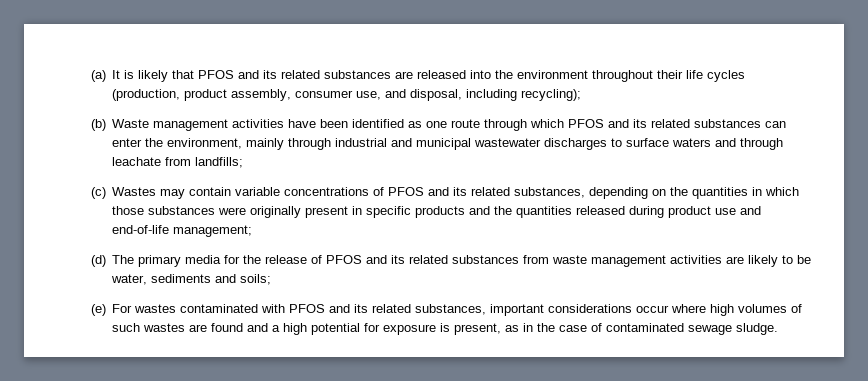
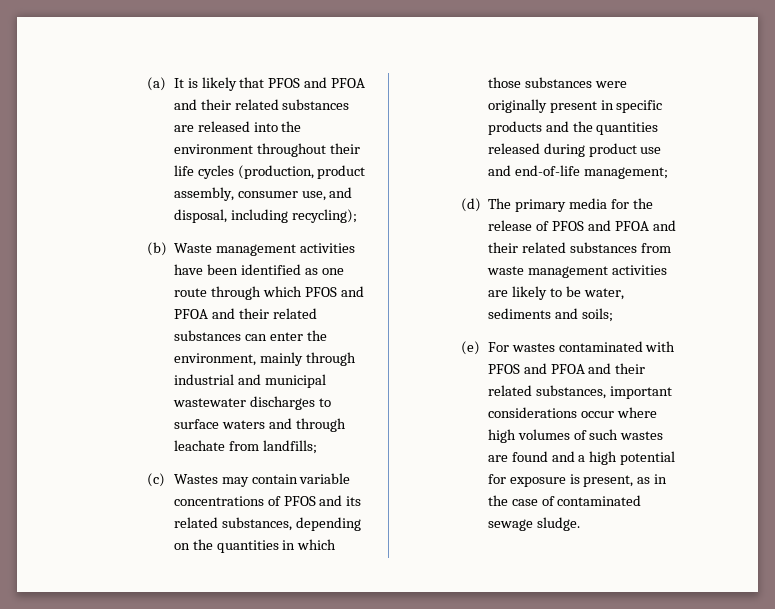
- (a) It is likely that PFOS and its related substances are released into the environment throughout their life cycles (production, product assembly, consumer use, and disposal, including recycling);
+ (a) It is likely that PFOS and PFOA and their related substances are released into the environment throughout their life cycles (production, product assembly, consumer use, and disposal, including recycling);
- (b) Waste management activities have been identified as one route through which PFOS and its related substances can enter the environment, mainly through industrial and municipal wastewater discharges to surface waters and through leachate from landfills;
+ (b) Waste management activities have been identified as one route through which PFOS and PFOA and their related substances can enter the environment, mainly through industrial and municipal wastewater discharges to surface waters and through leachate from landfills;
- (d) The primary media for the release of PFOS and its related substances from waste management activities are likely to be water, sediments and soils;
+ (d) The primary media for the release of PFOS and PFOA and their related substances from waste management activities are likely to be water, sediments and soils;
- (e) For wastes contaminated with PFOS and its related substances, important considerations occur where high volumes of such wastes are found and a high potential for exposure is present, as in the case of contaminated sewage sludge.
+ (e) For wastes contaminated with PFOS and PFOA and their related substances, important considerations occur where high volumes of such wastes are found and a high potential for exposure is present, as in the case of contaminated sewage sludge.

